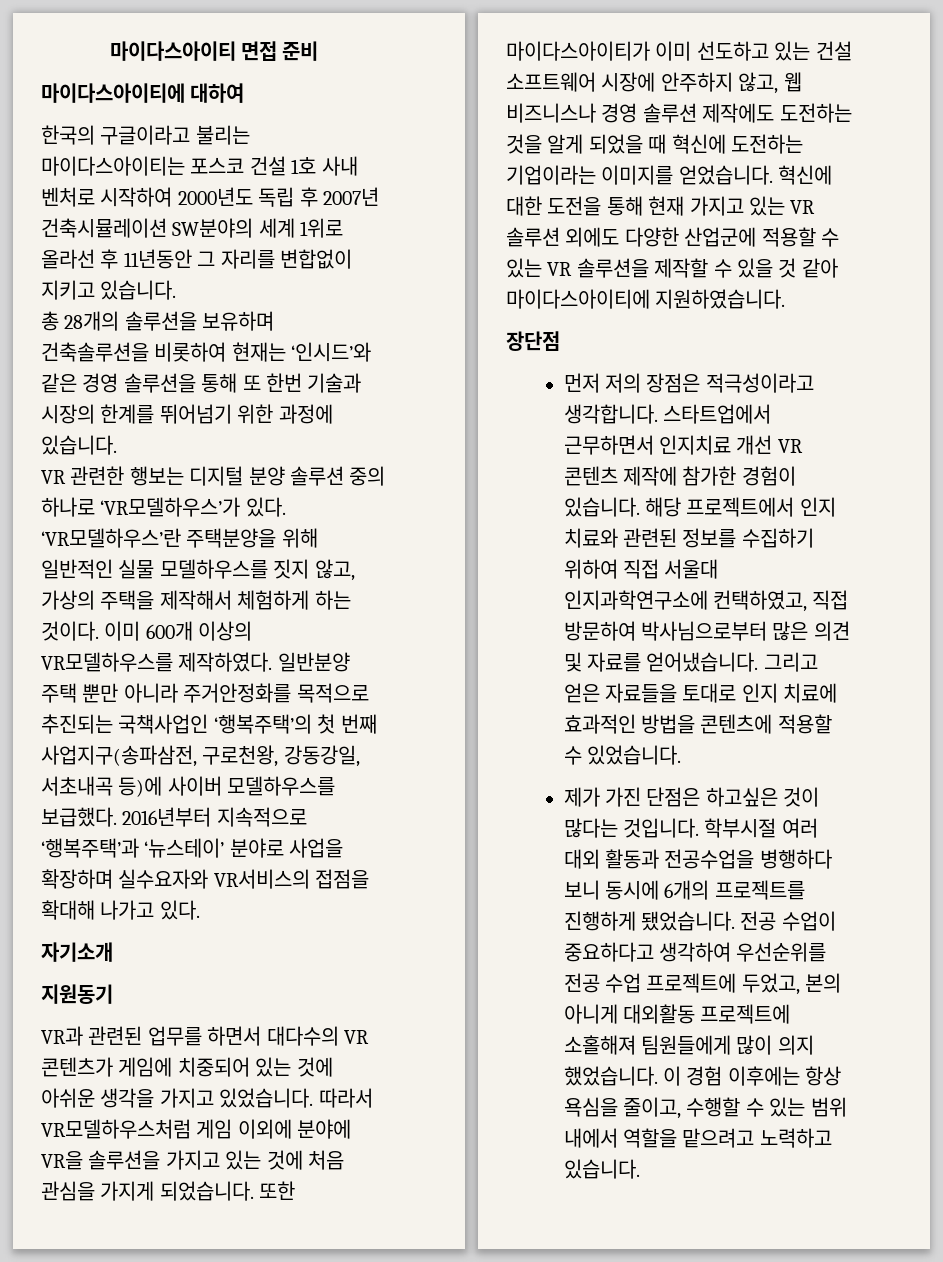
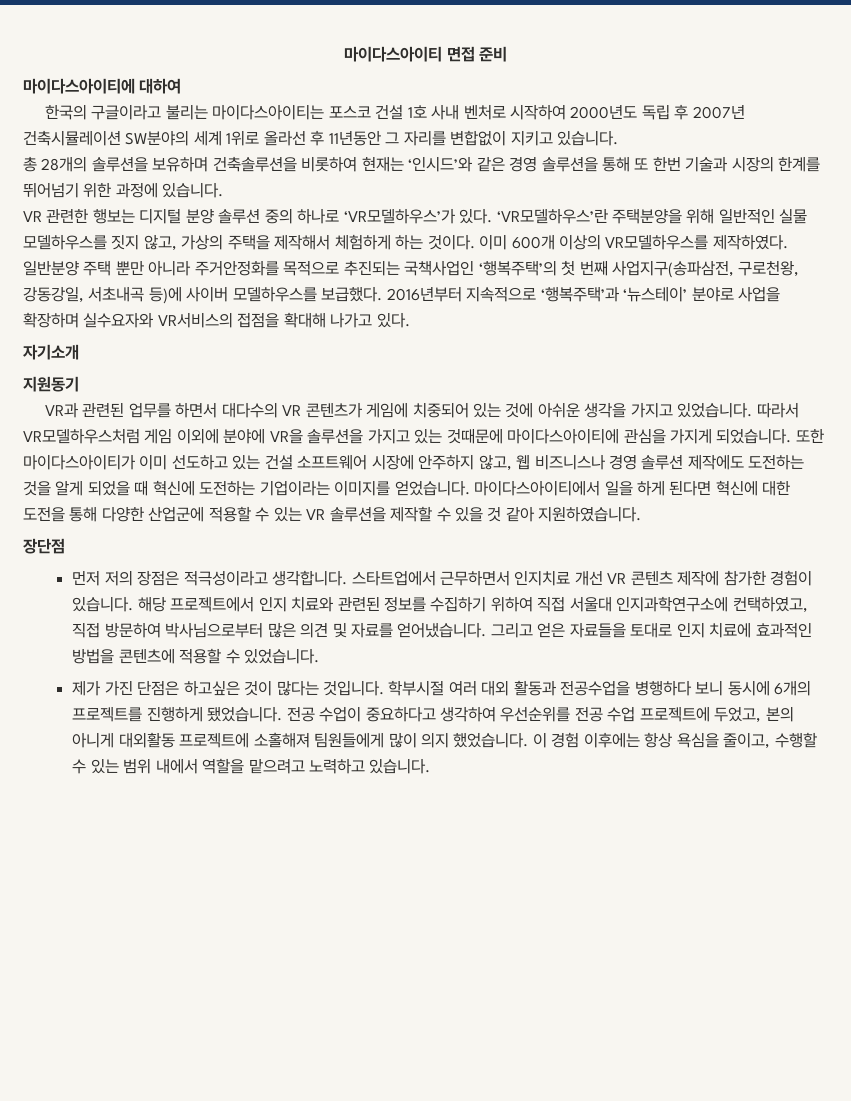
- 따라서 VR모델하우스처럼 게임 이외에 분야에 VR을 솔루션을 가지고 있는 것에 처음 관심을 가지게 되었습니다.
+ 따라서 VR모델하우스처럼 게임 이외에 분야에 VR을 솔루션을 가지고 있는 것때문에 마이다스아이티에 관심을 가지게 되었습니다.
- 혁신에 대한 도전을 통해 현재 가지고 있는 VR 솔루션 외에도 다양한 산업군에 적용할 수 있는 VR 솔루션을 제작할 수 있을 것 같아 마이다스아이티에 지원하였습니다.
+ 마이다스아이티에서 일을 하게 된다면 혁신에 대한 도전을 통해 다양한 산업군에 적용할 수 있는 VR 솔루션을 제작할 수 있을 것 같아 지원하였습니다.

